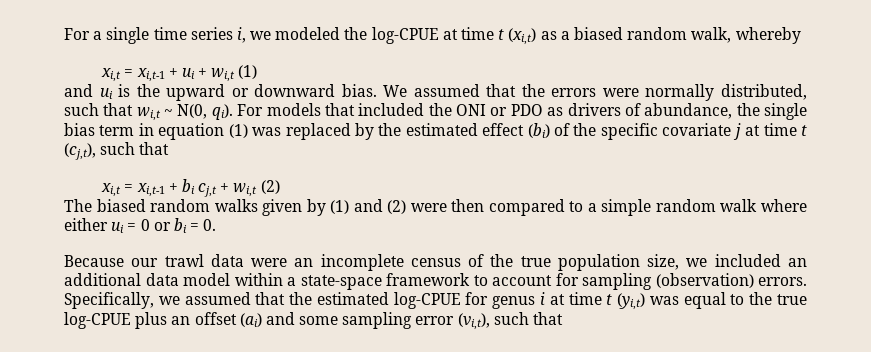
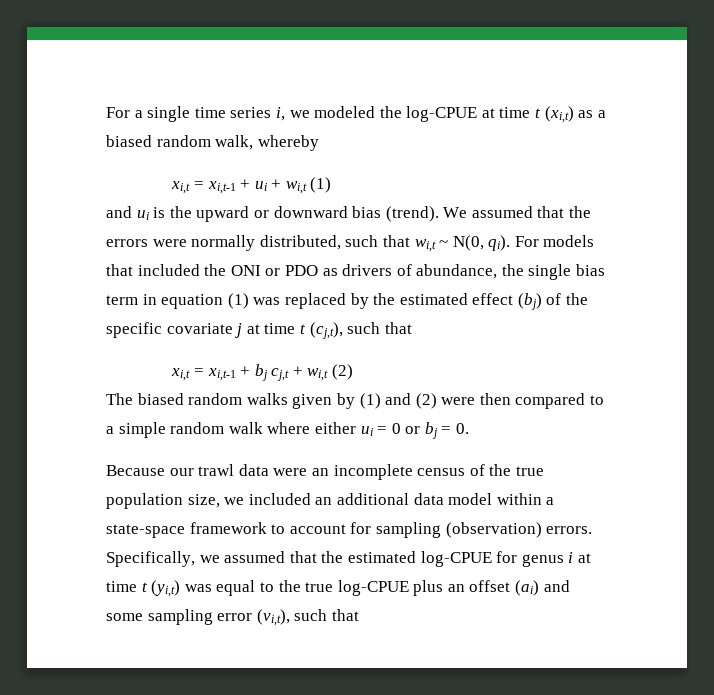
- and ui is the upward or downward bias.
+ and ui is the upward or downward bias (trend).
- For models that included the ONI or PDO as drivers of abundance, the single bias term in equation (1) was replaced by the estimated effect (bi) of the specific covariate j at time t (cj,t), such that
+ For models that included the ONI or PDO as drivers of abundance, the single bias term in equation (1) was replaced by the estimated effect (bj) of the specific covariate j at time t (cj,t), such that
- xi,t = xi,t-1 + bi cj,t + wi,t (2)
+ xi,t = xi,t-1 + bj cj,t + wi,t (2)
- The biased random walks given by (1) and (2) were then compared to a simple random walk where either ui = 0 or bi = 0.
+ The biased random walks given by (1) and (2) were then compared to a simple random walk where either ui = 0 or bj = 0.

